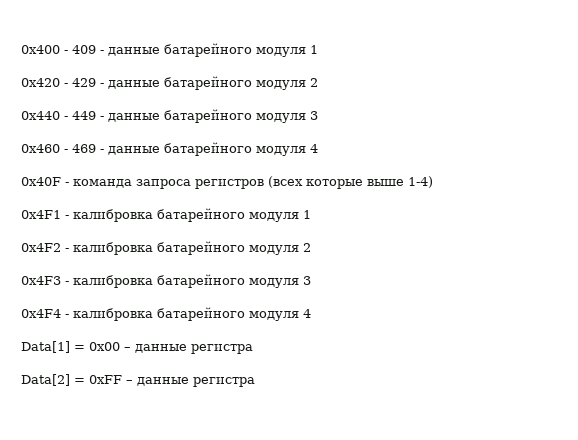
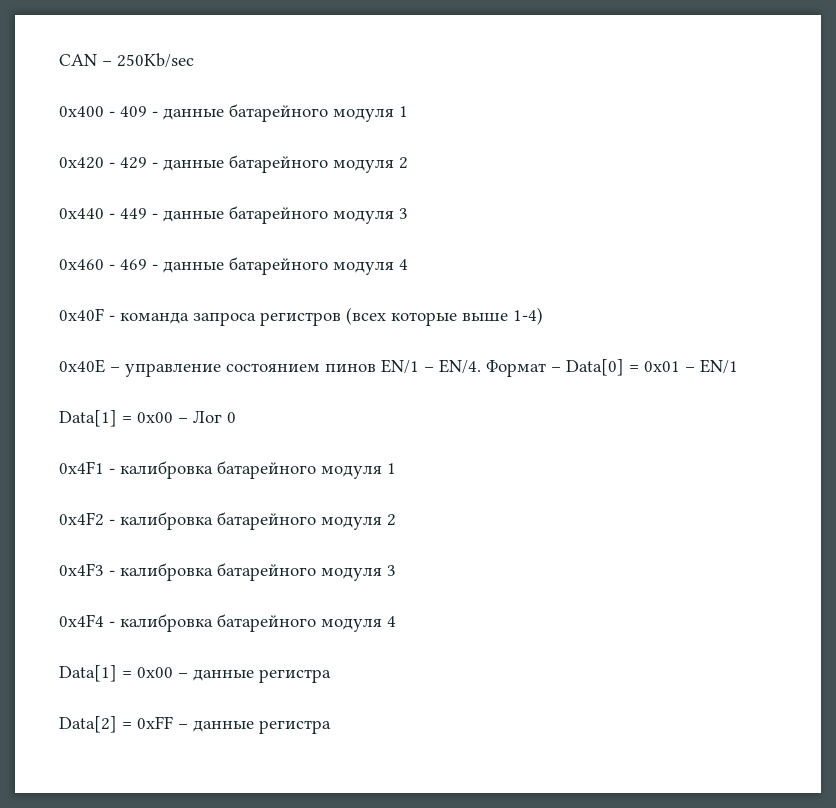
+ CAN – 250Kb/sec
+ 0x40E – управление состоянием пинов EN/1 – EN/4. Формат – Data[0] = 0x01 – EN/1
+ Data[1] = 0x00 – Лог 0

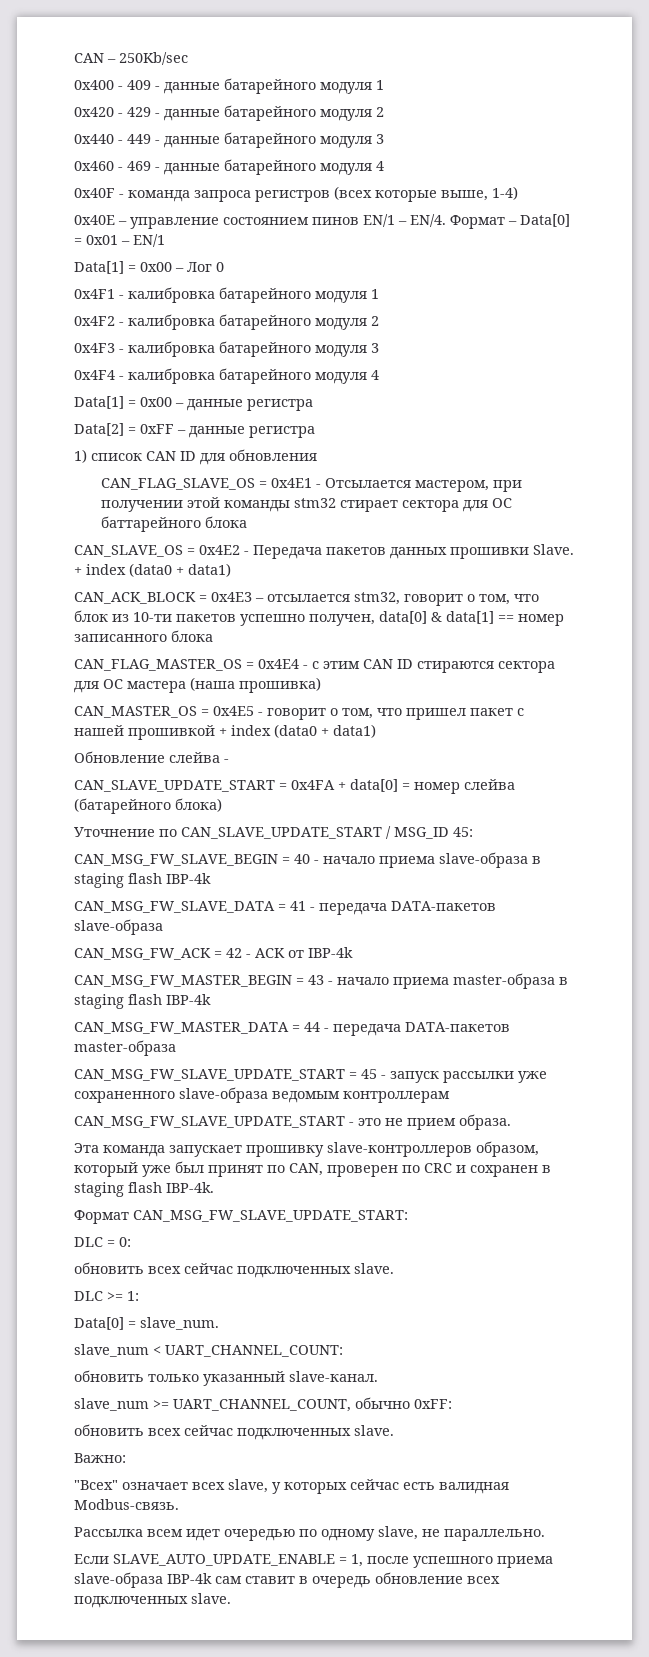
- 0x40F - команда запроса регистров (всех которые выше 1-4)
+ 0x40F - команда запроса регистров (всех которые выше, 1-4)
+ 1) список CAN ID для обновления
+ CAN_FLAG_SLAVE_OS = 0x4E1 - Отсылается мастером, при получении этой команды stm32 стирает сектора для ОС баттарейного блока
+ CAN_SLAVE_OS = 0x4E2 - Передача пакетов данных прошивки Slave. + index (data0 + data1)
+ CAN_ACK_BLOCK = 0x4E3 – отсылается stm32, говорит о том, что блок из 10-ти пакетов успешно получен, data[0] & data[1] == номер записанного блока
+ CAN_FLAG_MASTER_OS = 0x4E4 - с этим CAN ID стираются сектора для ОС мастера (наша прошивка)
+ CAN_MASTER_OS = 0x4E5 - говорит о том, что пришел пакет с нашей прошивкой + index (data0 + data1)
+ Обновление слейва -
+ CAN_SLAVE_UPDATE_START = 0x4FA + data[0] = номер слейва (батарейного блока)
+ Уточнение по CAN_SLAVE_UPDATE_START / MSG_ID 45:
+ CAN_MSG_FW_SLAVE_BEGIN = 40 - начало приема slave-образа в staging flash IBP-4k
+ CAN_MSG_FW_SLAVE_DATA = 41 - передача DATA-пакетов slave-образа
+ CAN_MSG_FW_ACK = 42 - ACK от IBP-4k
+ CAN_MSG_FW_MASTER_BEGIN = 43 - начало приема master-образа в staging flash IBP-4k
+ CAN_MSG_FW_MASTER_DATA = 44 - передача DATA-пакетов master-образа
+ CAN_MSG_FW_SLAVE_UPDATE_START = 45 - запуск рассылки уже сохраненного slave-образа ведомым контроллерам
+ CAN_MSG_FW_SLAVE_UPDATE_START - это не прием образа.
+ Эта команда запускает прошивку slave-контроллеров образом, который уже был принят по CAN, проверен по CRC и сохранен в staging flash IBP-4k.
+ Формат CAN_MSG_FW_SLAVE_UPDATE_START:
+ DLC = 0:
+ обновить всех сейчас подключенных slave.
+ DLC >= 1:
+ Data[0] = slave_num.
+ slave_num < UART_CHANNEL_COUNT:
+ обновить только указанный slave-канал.
+ slave_num >= UART_CHANNEL_COUNT, обычно 0xFF:
+ обновить всех сейчас подключенных slave.
+ Важно:
+ "Всех" означает всех slave, у которых сейчас есть валидная Modbus-связь.
+ Рассылка всем идет очередью по одному slave, не параллельно.
+ Если SLAVE_AUTO_UPDATE_ENABLE = 1, после успешного приема slave-образа IBP-4k сам ставит в очередь обновление всех подключенных slave.

